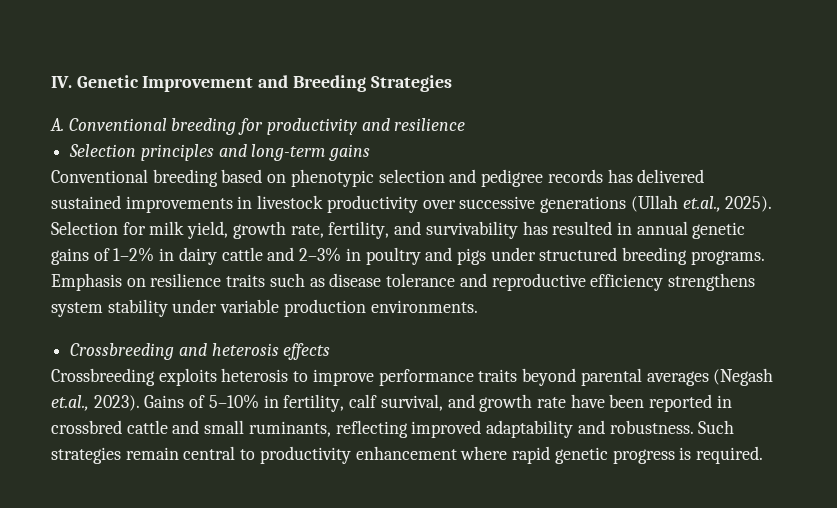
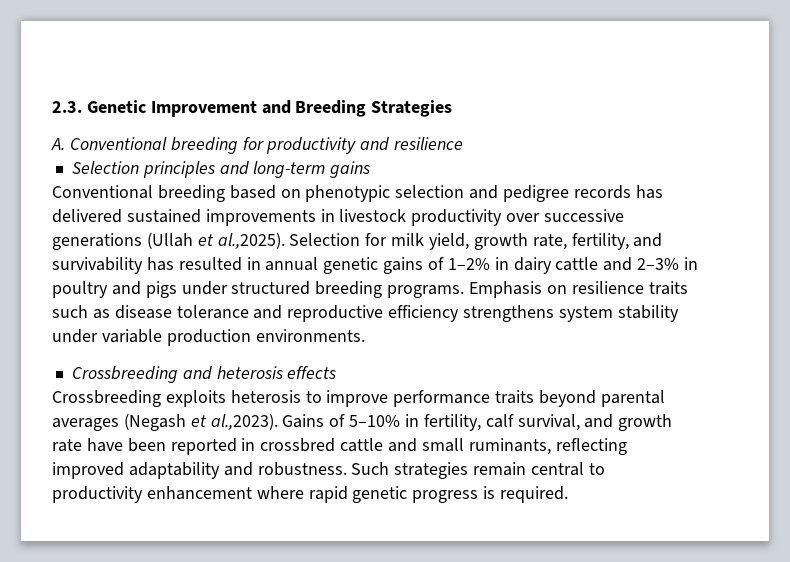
- IV. Genetic Improvement and Breeding Strategies
+ 2.3. Genetic Improvement and Breeding Strategies
- Conventional breeding based on phenotypic selection and pedigree records has delivered sustained improvements in livestock productivity over successive generations (Ullah et.al., 2025). Selection for milk yield, growth rate, fertility, and survivability has resulted in annual genetic gains of 1–2% in dairy cattle and 2–3% in poultry and pigs under structured breeding programs.
+ Conventional breeding based on phenotypic selection and pedigree records has delivered sustained improvements in livestock productivity over successive generations (Ullah et al.,2025). Selection for milk yield, growth rate, fertility, and survivability has resulted in annual genetic gains of 1–2% in dairy cattle and 2–3% in poultry and pigs under structured breeding programs.
- Crossbreeding exploits heterosis to improve performance traits beyond parental averages (Negash et.al., 2023). Gains of 5–10% in fertility, calf survival, and growth rate have been reported in crossbred cattle and small ruminants, reflecting improved adaptability and robustness.
+ Crossbreeding exploits heterosis to improve performance traits beyond parental averages (Negash et al.,2023). Gains of 5–10% in fertility, calf survival, and growth rate have been reported in crossbred cattle and small ruminants, reflecting improved adaptability and robustness.

